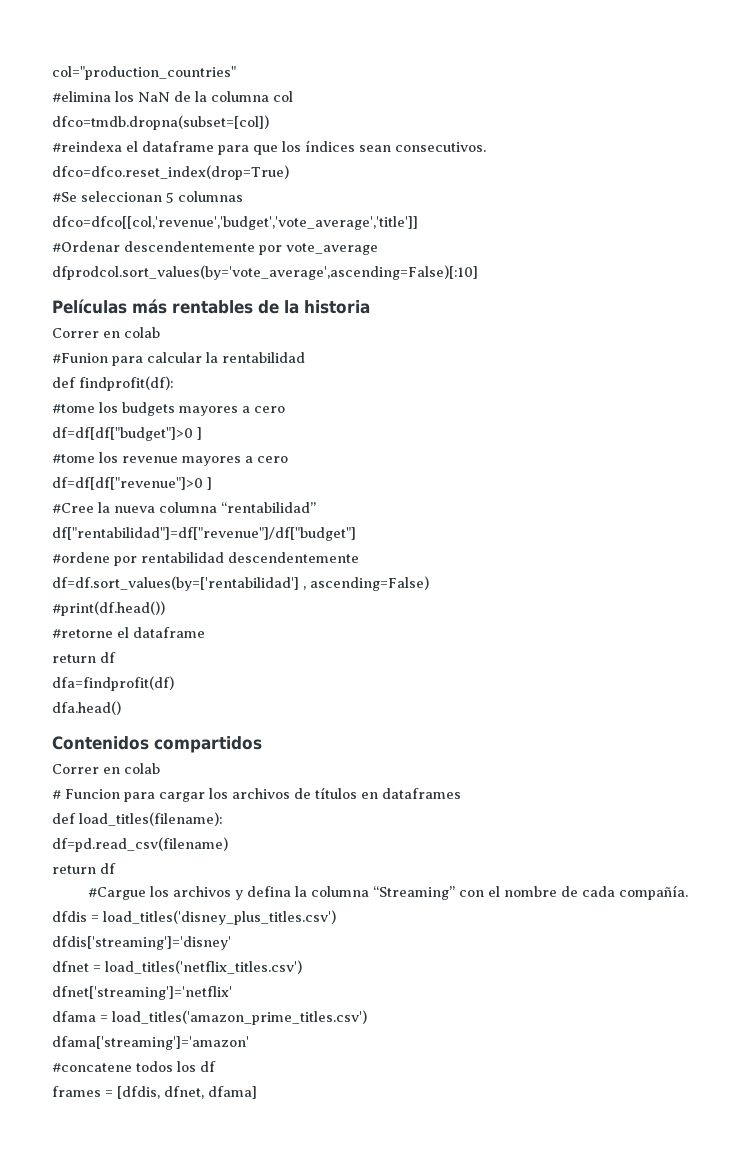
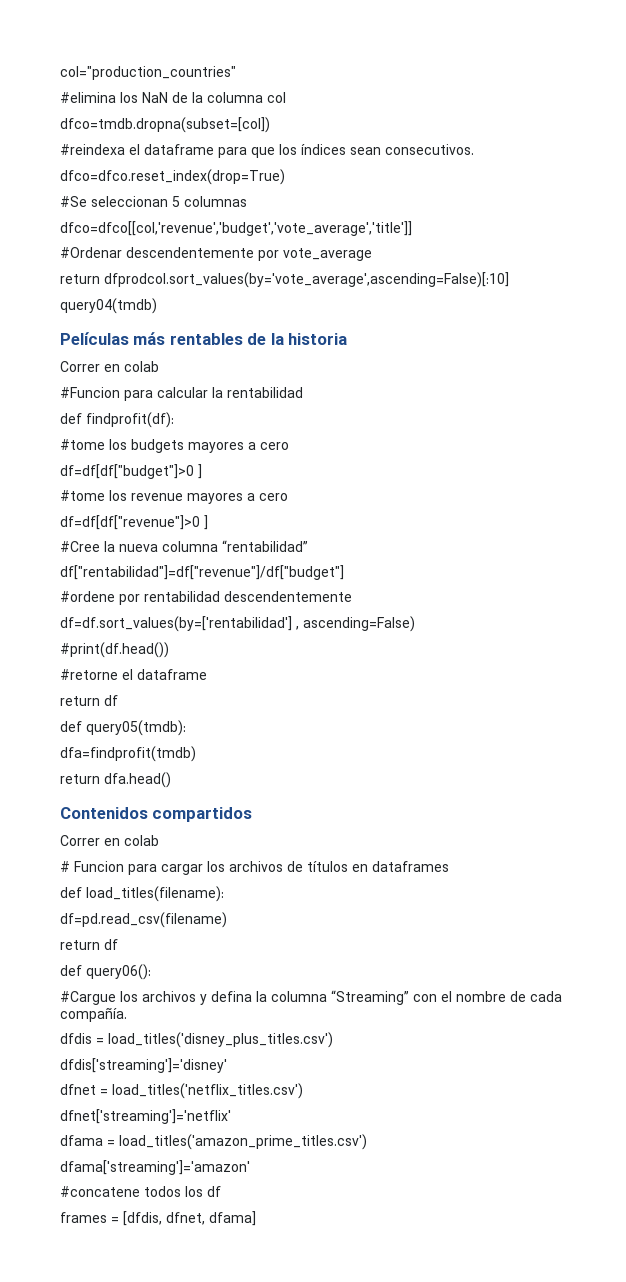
- dfprodcol.sort_values(by='vote_average',ascending=False)[:10]
+ return dfprodcol.sort_values(by='vote_average',ascending=False)[:10]
+ query04(tmdb)
- #Funion para calcular la rentabilidad
+ #Funcion para calcular la rentabilidad
- dfa=findprofit(df)
- dfa.head()
+ def query05(tmdb):
+ dfa=findprofit(tmdb)
+ return dfa.head()
+ def query06():

